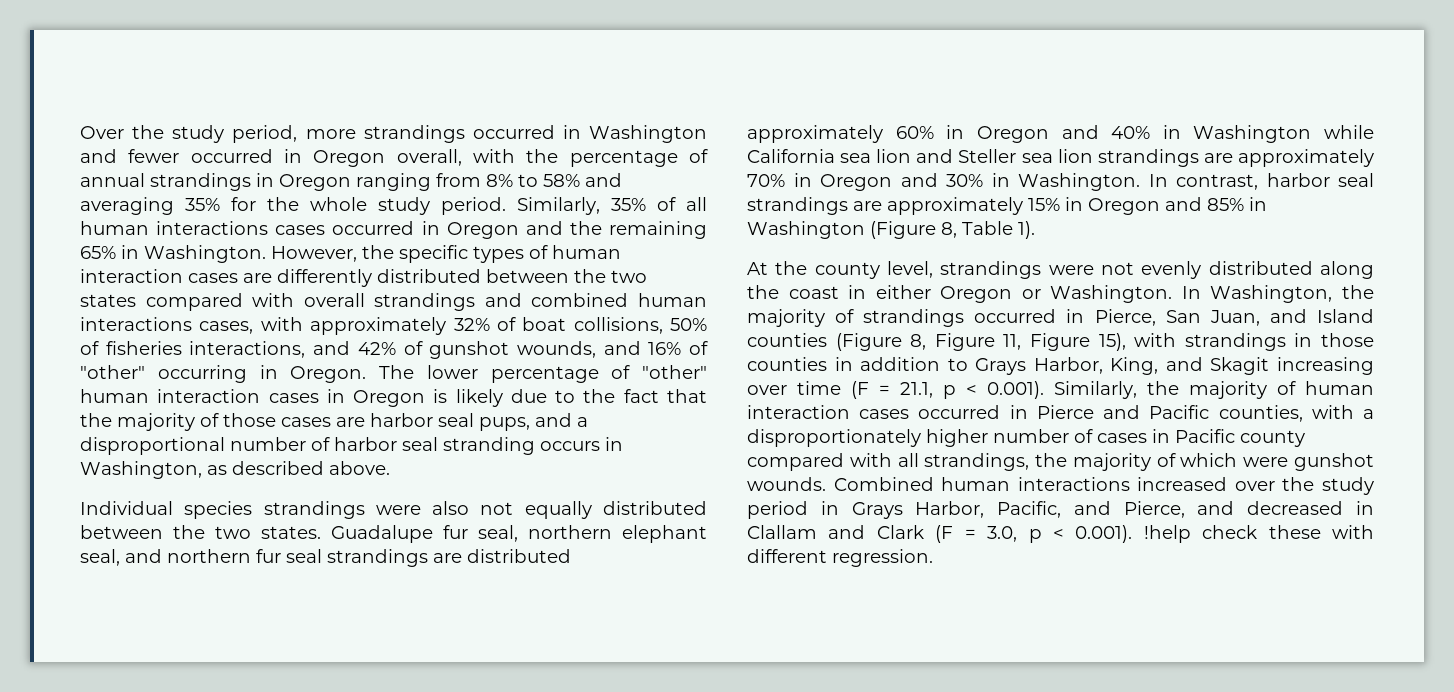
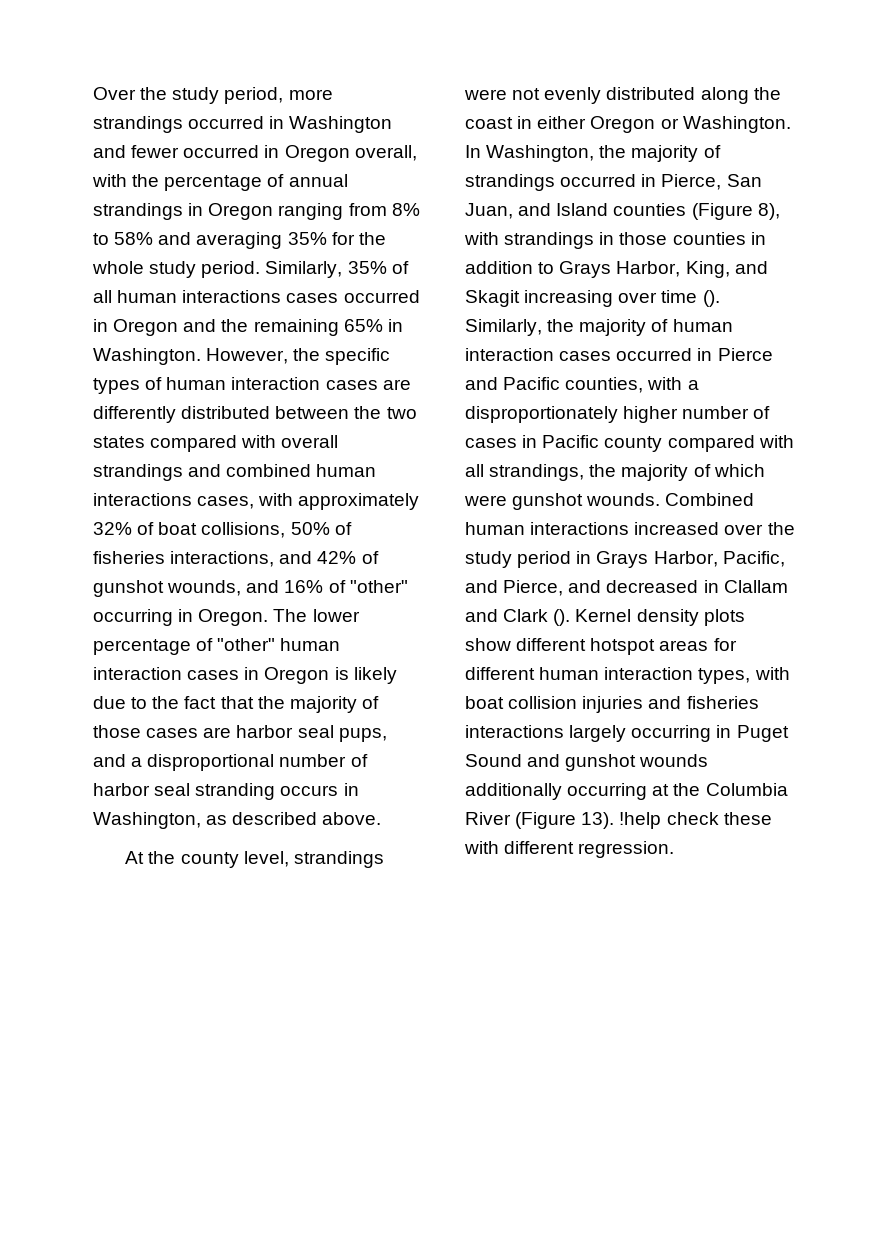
- Individual species strandings were also not equally distributed between the two states. Guadalupe fur seal, northern elephant seal, and northern fur seal strandings are distributed approximately 60% in Oregon and 40% in Washington while California sea lion and Steller sea lion strandings are approximately 70% in Oregon and 30% in Washington. In contrast, harbor seal strandings are approximately 15% in Oregon and 85% in Washington (Figure 8, Table 1).
- In Washington, the majority of strandings occurred in Pierce, San Juan, and Island counties (Figure 8, Figure 11, Figure 15), with strandings in those counties in addition to Grays Harbor, King, and Skagit increasing over time (F = 21.1, p < 0.001). Similarly, the majority of human interaction cases occurred in Pierce and Pacific counties, with a disproportionately higher number of cases in Pacific county compared with all strandings, the majority of which were gunshot wounds.
+ In Washington, the majority of strandings occurred in Pierce, San Juan, and Island counties (Figure 8), with strandings in those counties in addition to Grays Harbor, King, and Skagit increasing over time (). Similarly, the majority of human interaction cases occurred in Pierce and Pacific counties, with a disproportionately higher number of cases in Pacific county compared with all strandings, the majority of which were gunshot wounds.
- Combined human interactions increased over the study period in Grays Harbor, Pacific, and Pierce, and decreased in Clallam and Clark (F = 3.0, p < 0.001). !help check these with different regression.
+ Combined human interactions increased over the study period in Grays Harbor, Pacific, and Pierce, and decreased in Clallam and Clark (). Kernel density plots show different hotspot areas for different human interaction types, with boat collision injuries and fisheries interactions largely occurring in Puget Sound and gunshot wounds additionally occurring at the Columbia River (Figure 13). !help check these with different regression.

